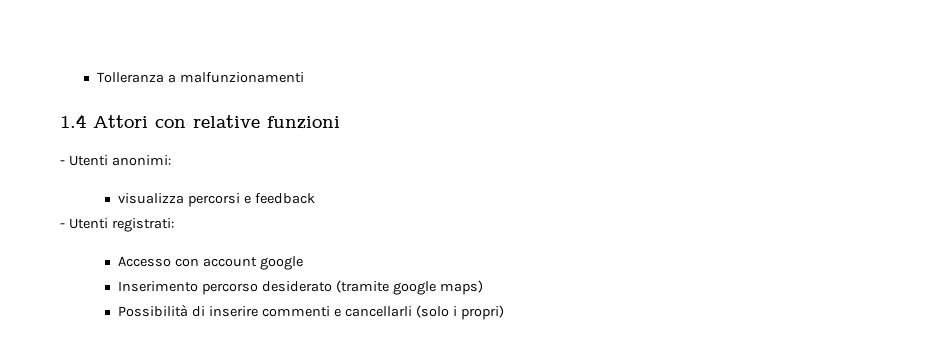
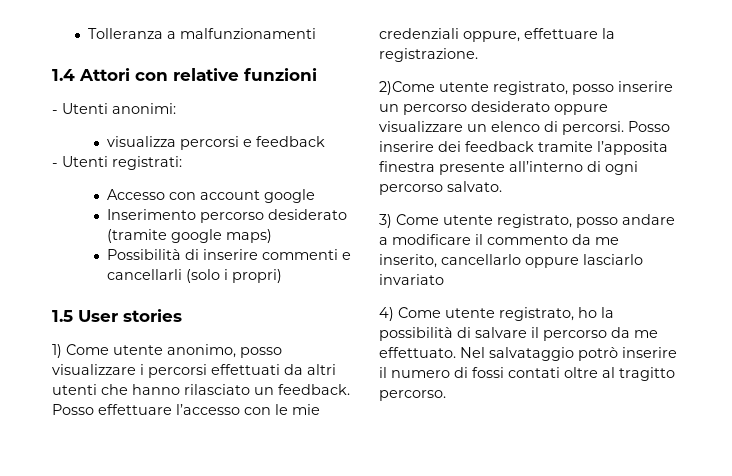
+ 1.5 User stories
+ 1) Come utente anonimo, posso visualizzare i percorsi effettuati da altri utenti che hanno rilasciato un feedback. Posso effettuare l’accesso con le mie credenziali oppure, effettuare la registrazione.
+ 2)Come utente registrato, posso inserire un percorso desiderato oppure visualizzare un elenco di percorsi. Posso inserire dei feedback tramite l’apposita finestra presente all’interno di ogni percorso salvato.
+ 3) Come utente registrato, posso andare a modificare il commento da me inserito, cancellarlo oppure lasciarlo invariato
+ 4) Come utente registrato, ho la possibilità di salvare il percorso da me effettuato. Nel salvataggio potrò inserire il numero di fossi contati oltre al tragitto percorso.

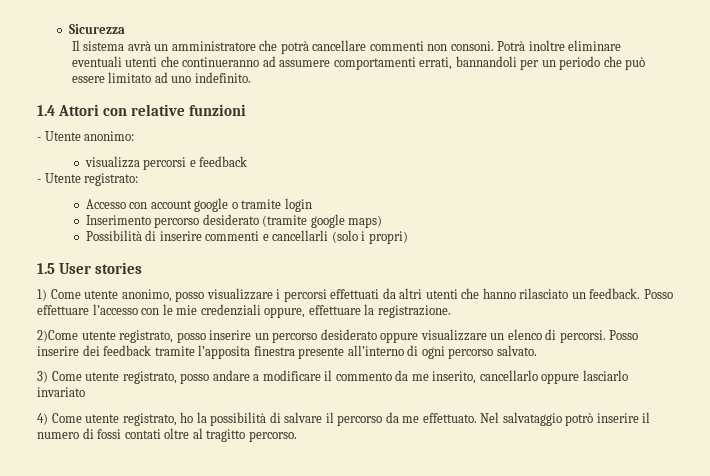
- Tolleranza a malfunzionamenti
+ Sicurezza
+ Il sistema avrà un amministratore che potrà cancellare commenti non consoni. Potrà inoltre eliminare eventuali utenti che continueranno ad assumere comportamenti errati, bannandoli per un periodo che può essere limitato ad uno indefinito.
- - Utenti anonimi:
+ - Utente anonimo:
- - Utenti registrati:
+ - Utente registrato:
- Accesso con account google
+ Accesso con account google o tramite login

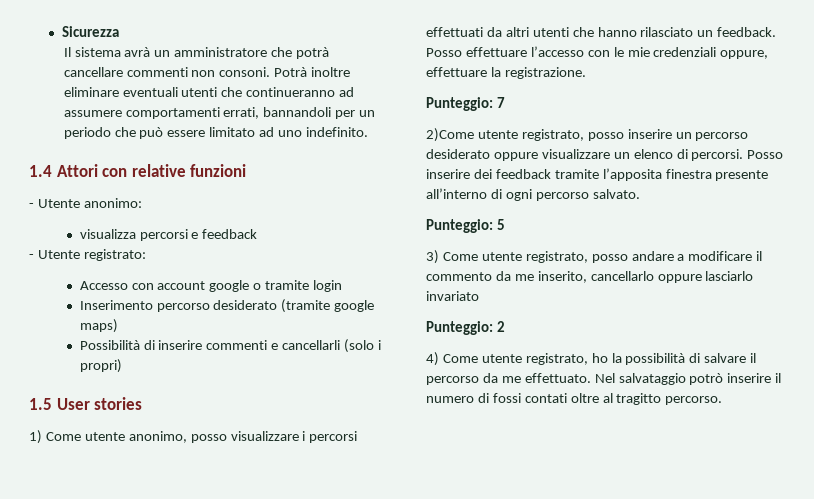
+ Punteggio: 7
+ Punteggio: 5
+ Punteggio: 2

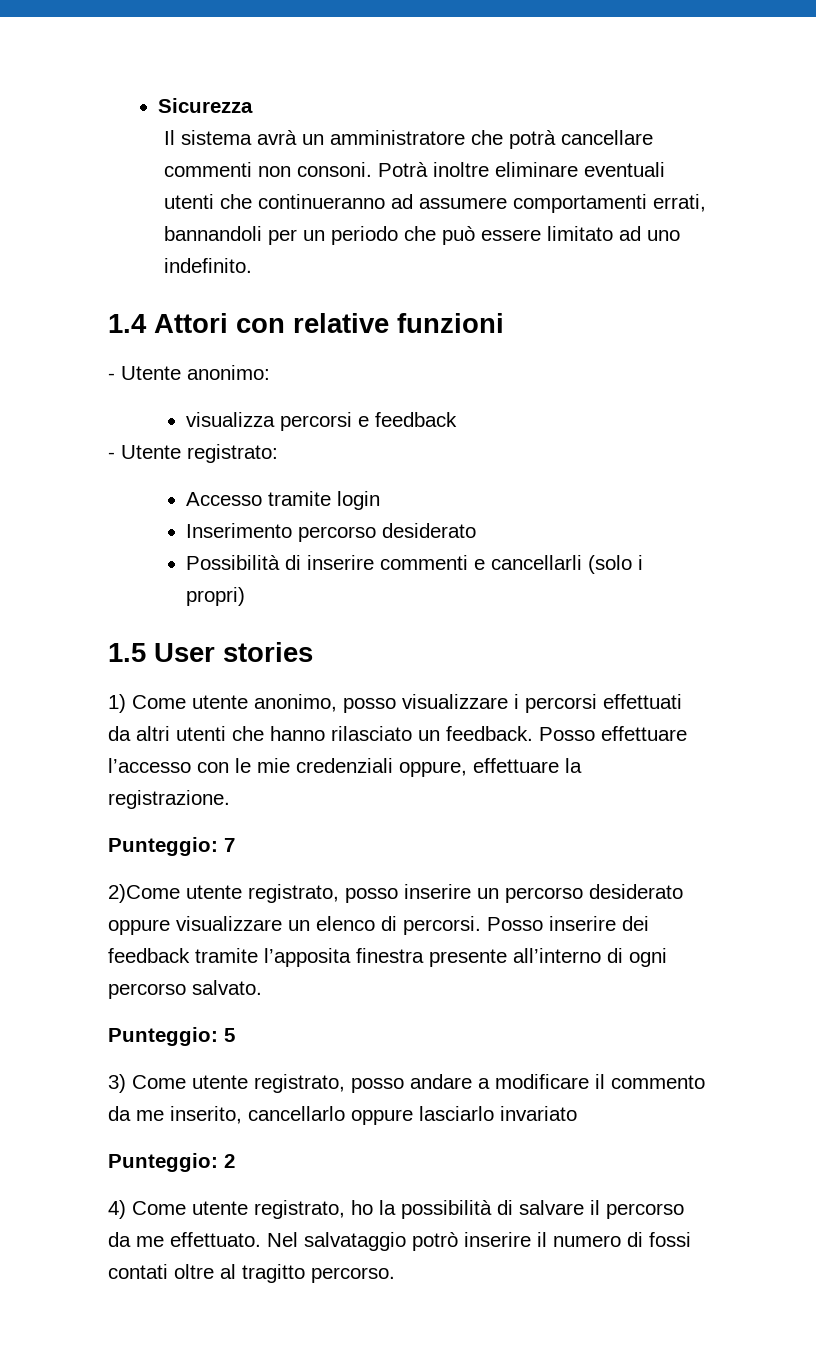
- Accesso con account google o tramite login
+ Accesso tramite login
- Inserimento percorso desiderato (tramite google maps)
+ Inserimento percorso desiderato

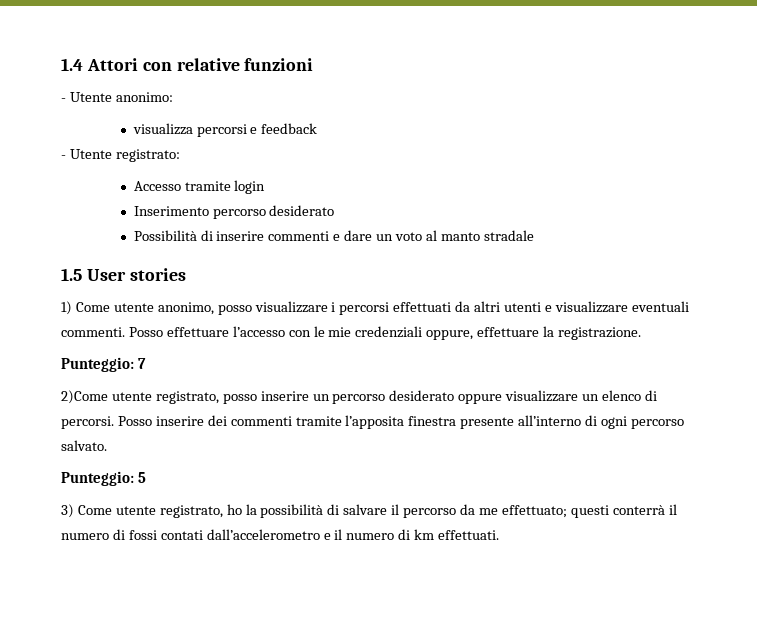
- Sicurezza
- Il sistema avrà un amministratore che potrà cancellare commenti non consoni. Potrà inoltre eliminare eventuali utenti che continueranno ad assumere comportamenti errati, bannandoli per un periodo che può essere limitato ad uno indefinito.
- Possibilità di inserire commenti e cancellarli (solo i propri)
+ Possibilità di inserire commenti e dare un voto al manto stradale
- 1) Come utente anonimo, posso visualizzare i percorsi effettuati da altri utenti che hanno rilasciato un feedback.
+ 1) Come utente anonimo, posso visualizzare i percorsi effettuati da altri utenti e visualizzare eventuali commenti.
- Posso inserire dei feedback tramite l’apposita finestra presente all’interno di ogni percorso salvato.
+ Posso inserire dei commenti tramite l’apposita finestra presente all’interno di ogni percorso salvato.
- 3) Come utente registrato, posso andare a modificare il commento da me inserito, cancellarlo oppure lasciarlo invariato
- Punteggio: 2
- 4) Come utente registrato, ho la possibilità di salvare il percorso da me effettuato. Nel salvataggio potrò inserire il numero di fossi contati oltre al tragitto percorso.
+ 3) Come utente registrato, ho la possibilità di salvare il percorso da me effettuato; questi conterrà il numero di fossi contati dall’accelerometro e il numero di km effettuati.

